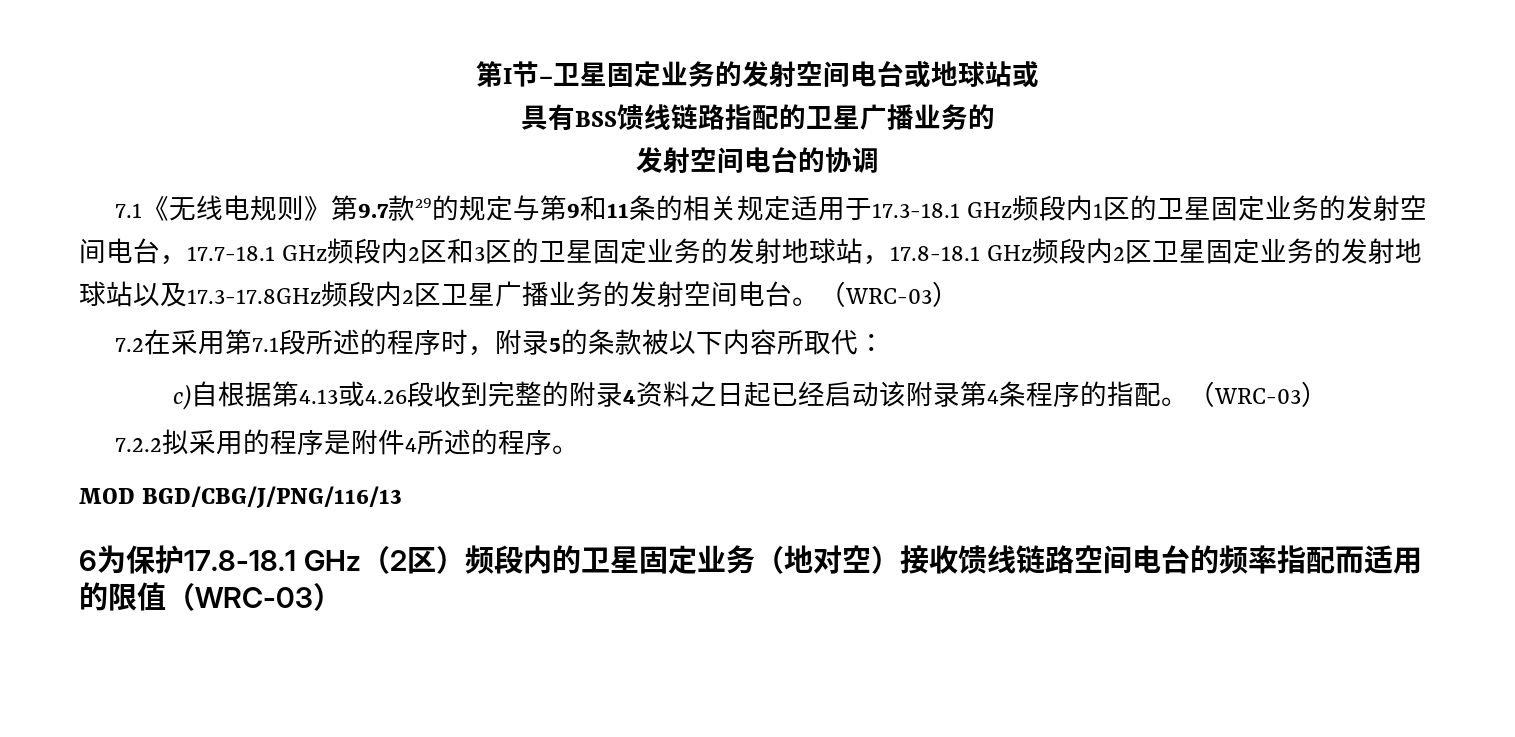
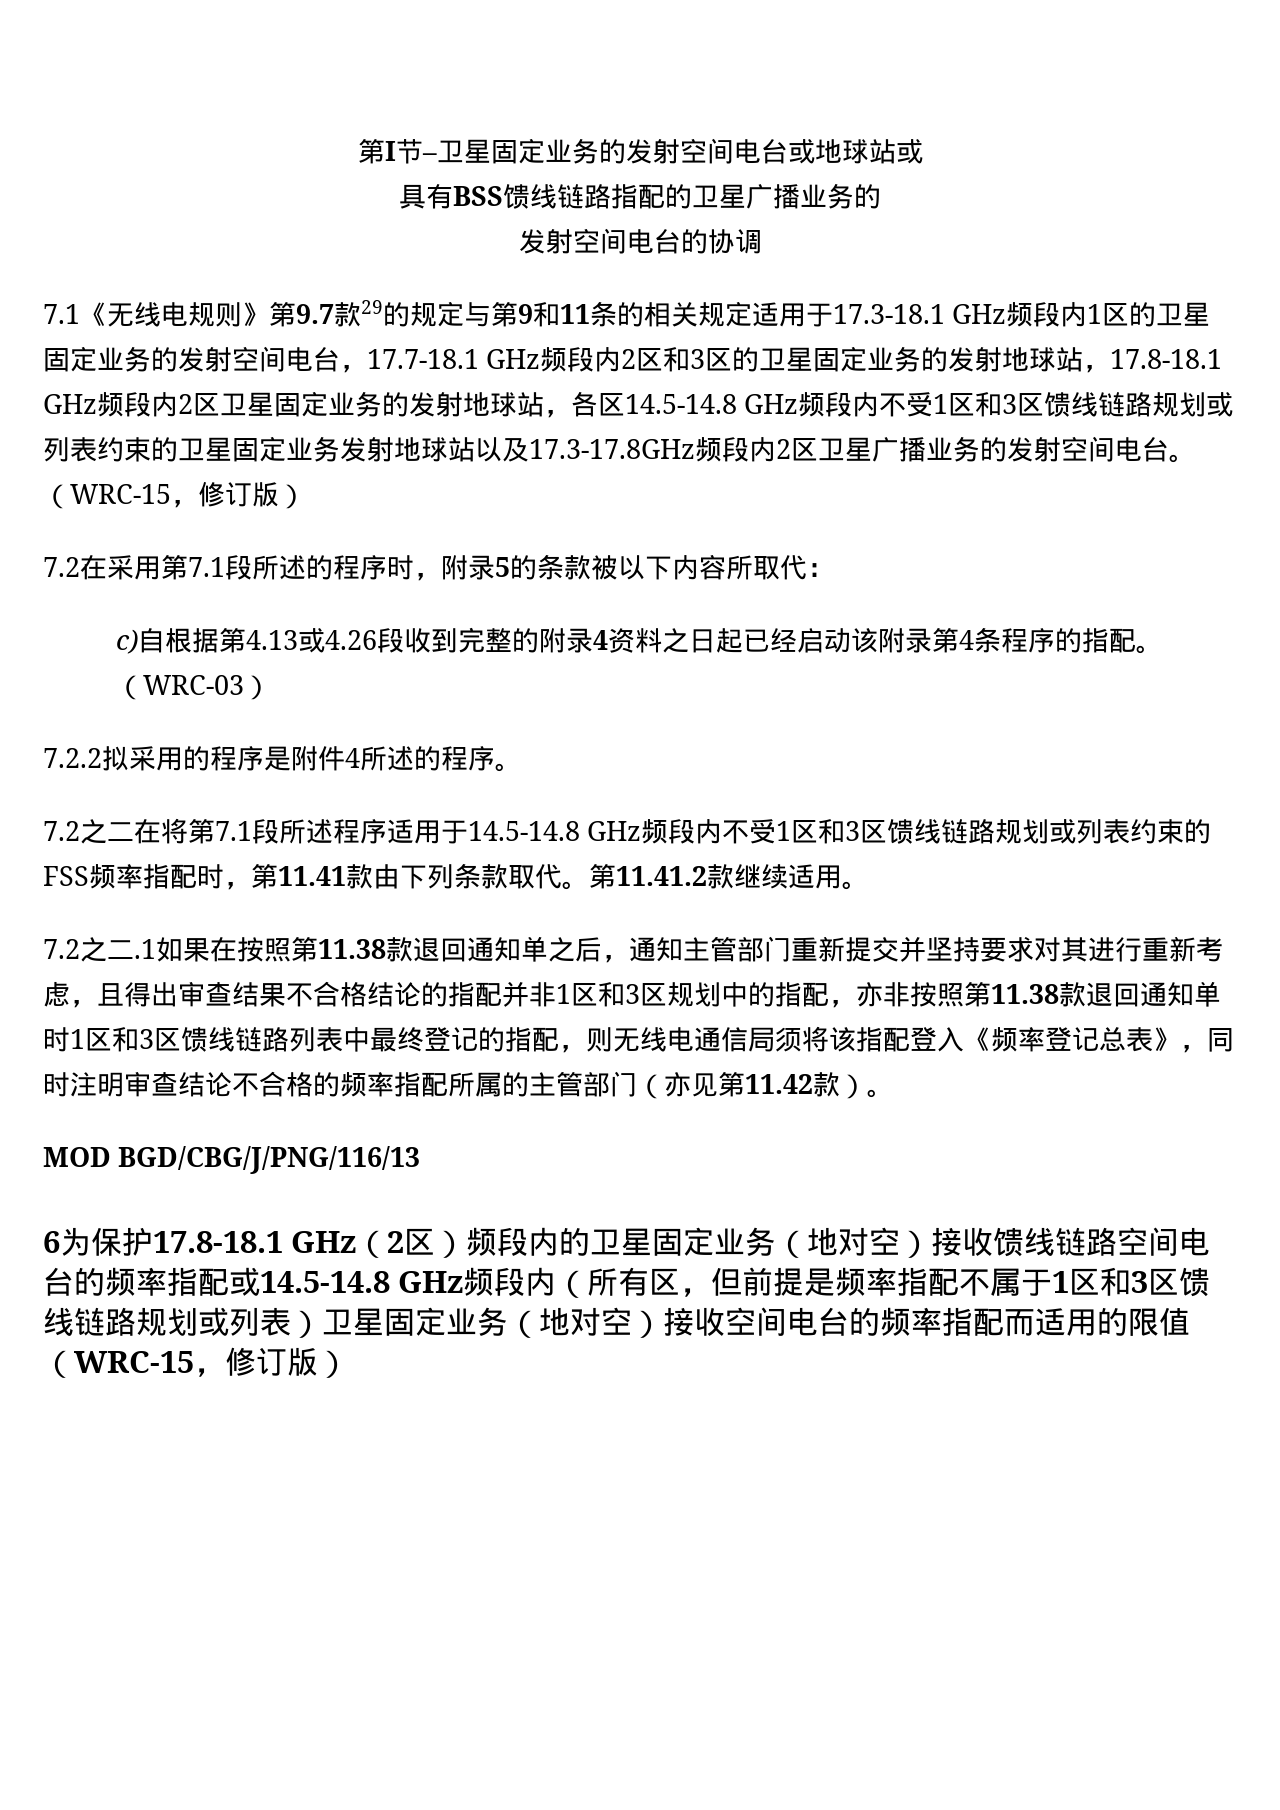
- 7.1《无线电规则》第9.7款29的规定与第9和11条的相关规定适用于17.3-18.1 GHz频段内1区的卫星固定业务的发射空间电台，17.7-18.1 GHz频段内2区和3区的卫星固定业务的发射地球站，17.8-18.1 GHz频段内2区卫星固定业务的发射地球站以及17.3-17.8GHz频段内2区卫星广播业务的发射空间电台。（WRC-03）
+ 7.1《无线电规则》第9.7款29的规定与第9和11条的相关规定适用于17.3-18.1 GHz频段内1区的卫星固定业务的发射空间电台，17.7-18.1 GHz频段内2区和3区的卫星固定业务的发射地球站，17.8-18.1 GHz频段内2区卫星固定业务的发射地球站，各区14.5-14.8 GHz频段内不受1区和3区馈线链路规划或列表约束的卫星固定业务发射地球站以及17.3-17.8GHz频段内2区卫星广播业务的发射空间电台。（WRC-15，修订版）
+ 7.2之二在将第7.1段所述程序适用于14.5-14.8 GHz频段内不受1区和3区馈线链路规划或列表约束的FSS频率指配时，第11.41款由下列条款取代。第11.41.2款继续适用。
+ 7.2之二.1如果在按照第11.38款退回通知单之后，通知主管部门重新提交并坚持要求对其进行重新考虑，且得出审查结果不合格结论的指配并非1区和3区规划中的指配，亦非按照第11.38款退回通知单时1区和3区馈线链路列表中最终登记的指配，则无线电通信局须将该指配登入《频率登记总表》，同时注明审查结论不合格的频率指配所属的主管部门（亦见第11.42款）。
- 6为保护17.8-18.1 GHz（2区）频段内的卫星固定业务（地对空）接收馈线链路空间电台的频率指配而适用的限值（WRC-03）
+ 6为保护17.8-18.1 GHz（2区）频段内的卫星固定业务（地对空）接收馈线链路空间电台的频率指配或14.5-14.8 GHz频段内（所有区，但前提是频率指配不属于1区和3区馈线链路规划或列表）卫星固定业务（地对空）接收空间电台的频率指配而适用的限值（WRC-15，修订版）

